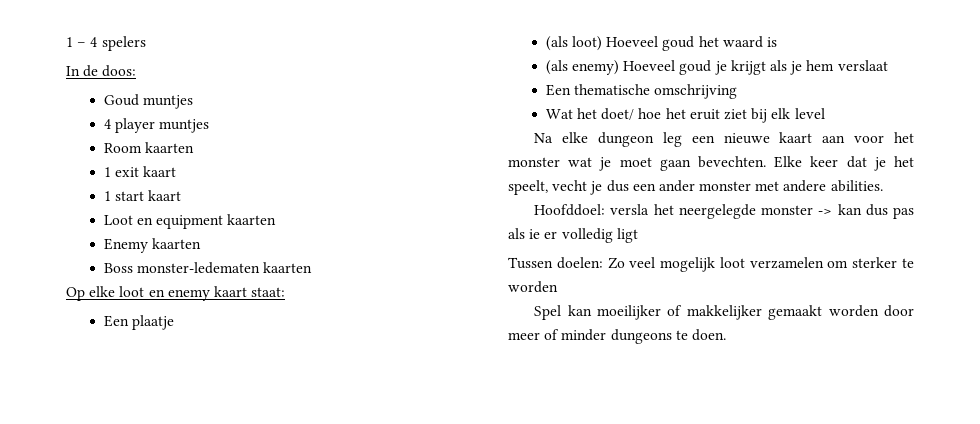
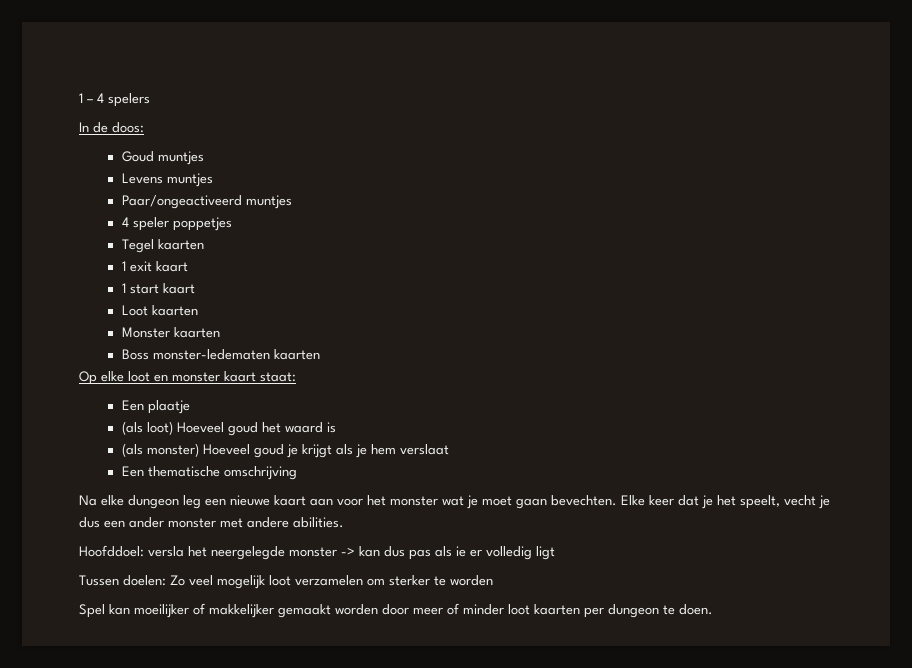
- 4 player muntjes
- Room kaarten
+ Levens muntjes
+ Paar/ongeactiveerd muntjes
+ 4 speler poppetjes
+ Tegel kaarten
- Loot en equipment kaarten
- Enemy kaarten
+ Loot kaarten
+ Monster kaarten
- Op elke loot en enemy kaart staat:
+ Op elke loot en monster kaart staat:
- (als enemy) Hoeveel goud je krijgt als je hem verslaat
+ (als monster) Hoeveel goud je krijgt als je hem verslaat
- Wat het doet/ hoe het eruit ziet bij elk level
- Spel kan moeilijker of makkelijker gemaakt worden door meer of minder dungeons te doen.
+ Spel kan moeilijker of makkelijker gemaakt worden door meer of minder loot kaarten per dungeon te doen.

